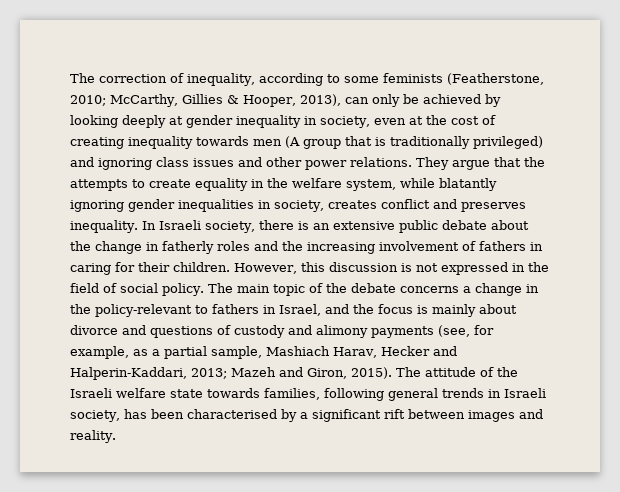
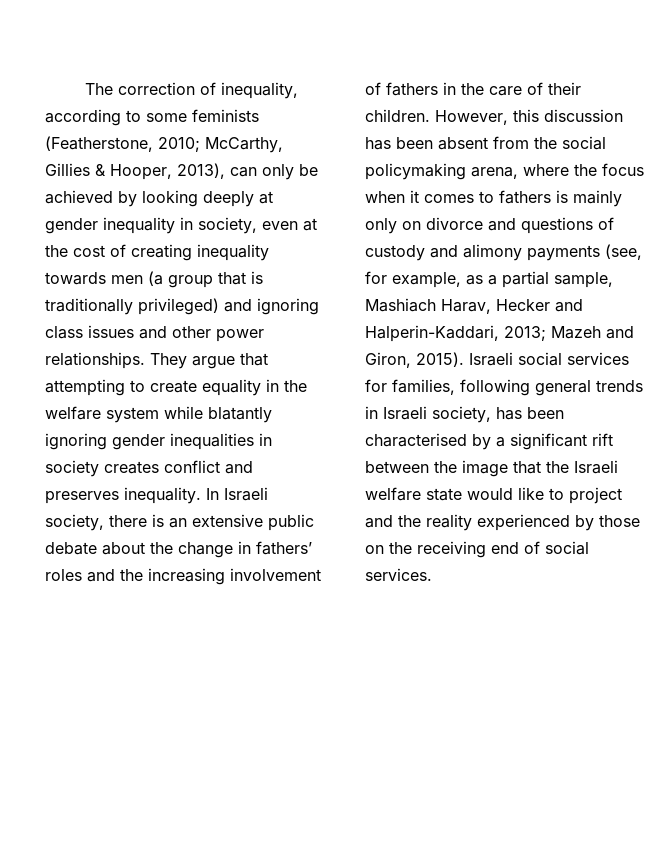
- The correction of inequality, according to some feminists (Featherstone, 2010; McCarthy, Gillies & Hooper, 2013), can only be achieved by looking deeply at gender inequality in society, even at the cost of creating inequality towards men (A group that is traditionally privileged) and ignoring class issues and other power relations.
+ The correction of inequality, according to some feminists (Featherstone, 2010; McCarthy, Gillies & Hooper, 2013), can only be achieved by looking deeply at gender inequality in society, even at the cost of creating inequality towards men (a group that is traditionally privileged) and ignoring class issues and other power relationships.
- They argue that the attempts to create equality in the welfare system, while blatantly ignoring gender inequalities in society, creates conflict and preserves inequality.
+ They argue that attempting to create equality in the welfare system while blatantly ignoring gender inequalities in society creates conflict and preserves inequality.
- In Israeli society, there is an extensive public debate about the change in fatherly roles and the increasing involvement of fathers in caring for their children.
+ In Israeli society, there is an extensive public debate about the change in fathers’ roles and the increasing involvement of fathers in the care of their children.
- However, this discussion is not expressed in the field of social policy. The main topic of the debate concerns a change in the policy-relevant to fathers in Israel, and the focus is mainly about divorce and questions of custody and alimony payments (see, for example, as a partial sample, Mashiach Harav, Hecker and Halperin-Kaddari, 2013; Mazeh and Giron, 2015).
+ However, this discussion has been absent from the social policymaking arena, where the focus when it comes to fathers is mainly only on divorce and questions of custody and alimony payments (see, for example, as a partial sample, Mashiach Harav, Hecker and Halperin-Kaddari, 2013; Mazeh and Giron, 2015).
- The attitude of the Israeli welfare state towards families, following general trends in Israeli society, has been characterised by a significant rift between images and reality.
+ Israeli social services for families, following general trends in Israeli society, has been characterised by a significant rift between the image that the Israeli welfare state would like to project and the reality experienced by those on the receiving end of social services.

